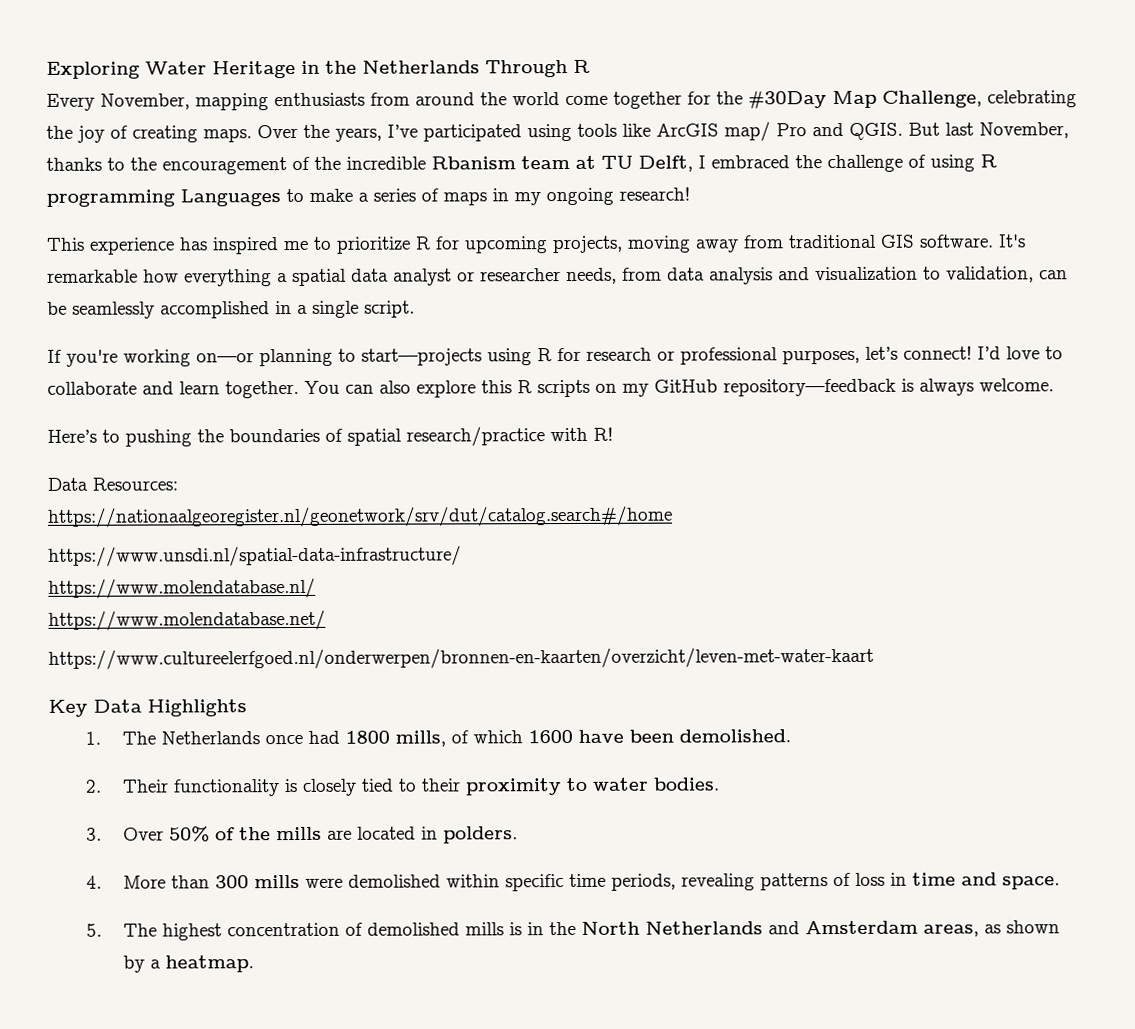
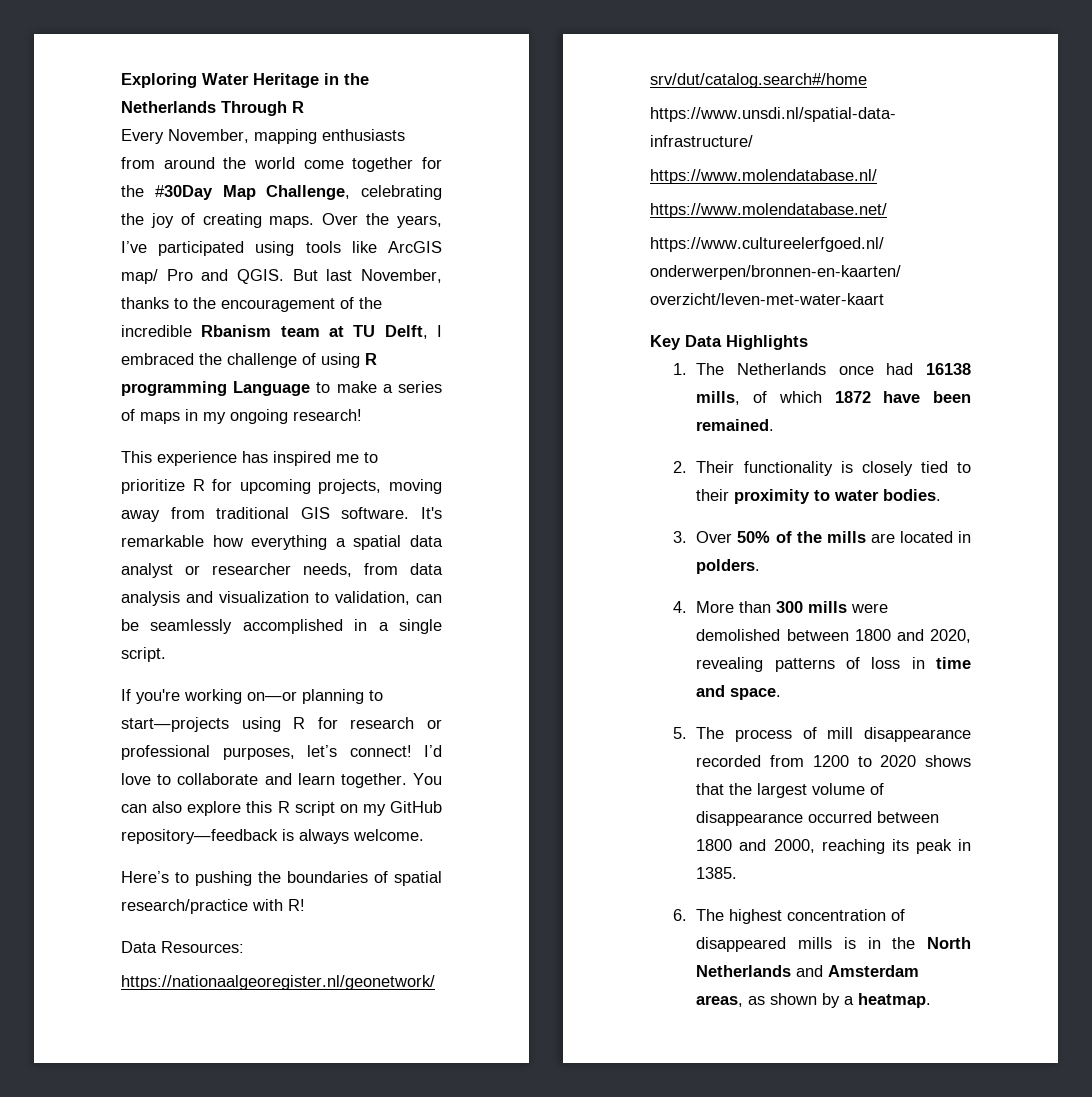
- But last November, thanks to the encouragement of the incredible Rbanism team at TU Delft, I embraced the challenge of using R programming Languages to make a series of maps in my ongoing research!
+ But last November, thanks to the encouragement of the incredible Rbanism team at TU Delft, I embraced the challenge of using R programming Language to make a series of maps in my ongoing research!
- You can also explore this R scripts on my GitHub repository—feedback is always welcome.
+ You can also explore this R script on my GitHub repository—feedback is always welcome.
- 1. The Netherlands once had 1800 mills, of which 1600 have been demolished.
+ 1. The Netherlands once had 16138 mills, of which 1872 have been remained.
- 4. More than 300 mills were demolished within specific time periods, revealing patterns of loss in time and space.
+ 4. More than 300 mills were demolished between 1800 and 2020, revealing patterns of loss in time and space.
- 5. The highest concentration of demolished mills is in the North Netherlands and Amsterdam areas, as shown by a heatmap.
+ 5. The process of mill disappearance recorded from 1200 to 2020 shows that the largest volume of disappearance occurred between 1800 and 2000, reaching its peak in 1385.
+ 6. The highest concentration of disappeared mills is in the North Netherlands and Amsterdam areas, as shown by a heatmap.

